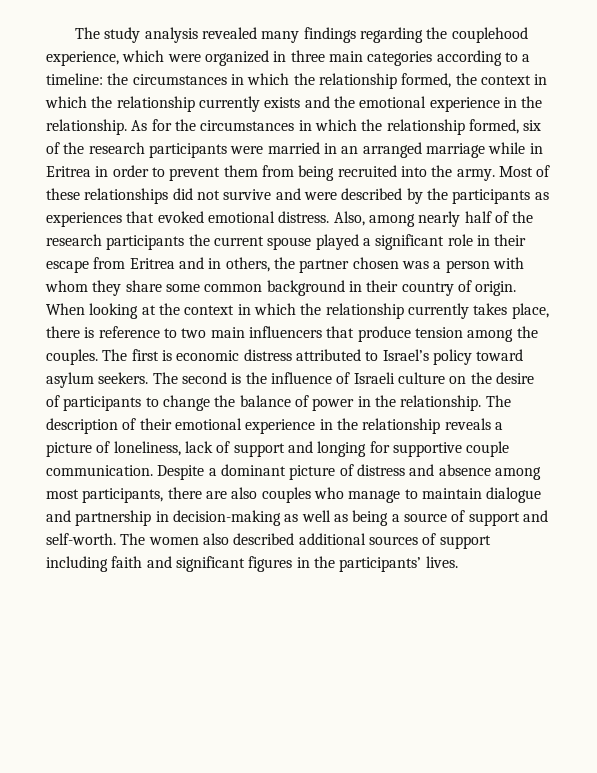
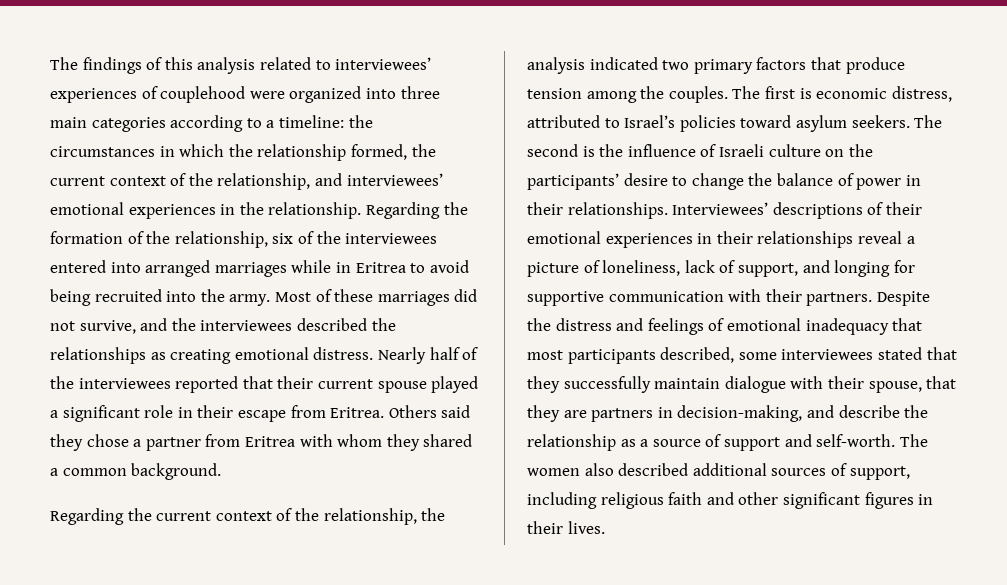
- The study analysis revealed many findings regarding the couplehood experience, which were organized in three main categories according to a timeline: the circumstances in which the relationship formed, the context in which the relationship currently exists and the emotional experience in the relationship. As for the circumstances in which the relationship formed, six of the research participants were married in an arranged marriage while in Eritrea in order to prevent them from being recruited into the army.
+ The findings of this analysis related to interviewees’ experiences of couplehood were organized into three main categories according to a timeline: the circumstances in which the relationship formed, the current context of the relationship, and interviewees’ emotional experiences in the relationship. Regarding the formation of the relationship, six of the interviewees entered into arranged marriages while in Eritrea to avoid being recruited into the army.
- Most of these relationships did not survive and were described by the participants as experiences that evoked emotional distress. Also, among nearly half of the research participants the current spouse played a significant role in their escape from Eritrea and in others, the partner chosen was a person with whom they share some common background in their country of origin. When looking at the context in which the relationship currently takes place, there is reference to two main influencers that produce tension among the couples.
+ Most of these marriages did not survive, and the interviewees described the relationships as creating emotional distress. Nearly half of the interviewees reported that their current spouse played a significant role in their escape from Eritrea. Others said they chose a partner from Eritrea with whom they shared a common background.
+ Regarding the current context of the relationship, the analysis indicated two primary factors that produce tension among the couples.
- The first is economic distress attributed to Israel’s policy toward asylum seekers.
+ The first is economic distress, attributed to Israel’s policies toward asylum seekers.
- The second is the influence of Israeli culture on the desire of participants to change the balance of power in the relationship. The description of their emotional experience in the relationship reveals a picture of loneliness, lack of support and longing for supportive couple communication. Despite a dominant picture of distress and absence among most participants, there are also couples who manage to maintain dialogue and partnership in decision-making as well as being a source of support and self-worth.
+ The second is the influence of Israeli culture on the participants’ desire to change the balance of power in their relationships. Interviewees’ descriptions of their emotional experiences in their relationships reveal a picture of loneliness, lack of support, and longing for supportive communication with their partners. Despite the distress and feelings of emotional inadequacy that most participants described, some interviewees stated that they successfully maintain dialogue with their spouse, that they are partners in decision-making, and describe the relationship as a source of support and self-worth.
- The women also described additional sources of support including faith and significant figures in the participants’ lives.
+ The women also described additional sources of support, including religious faith and other significant figures in their lives.

